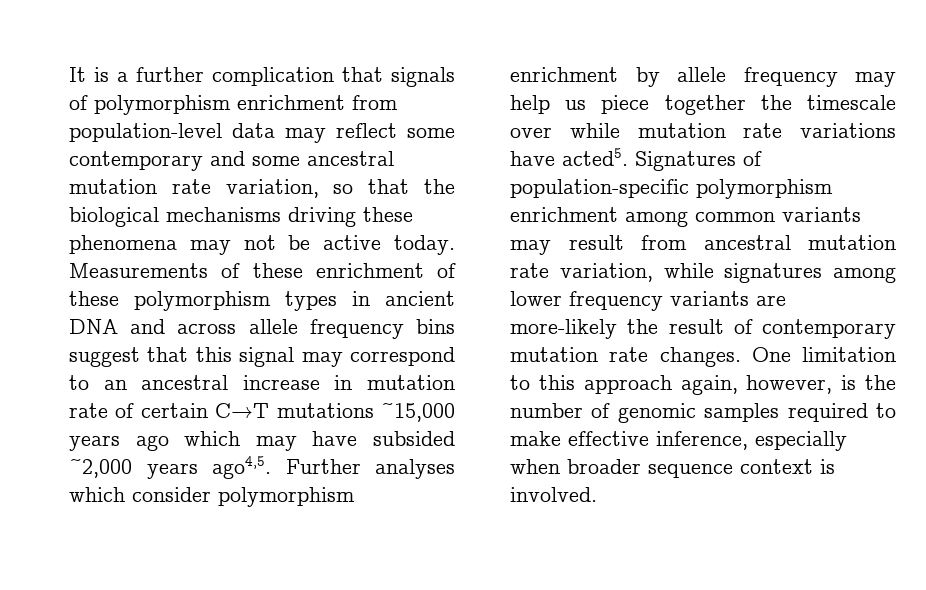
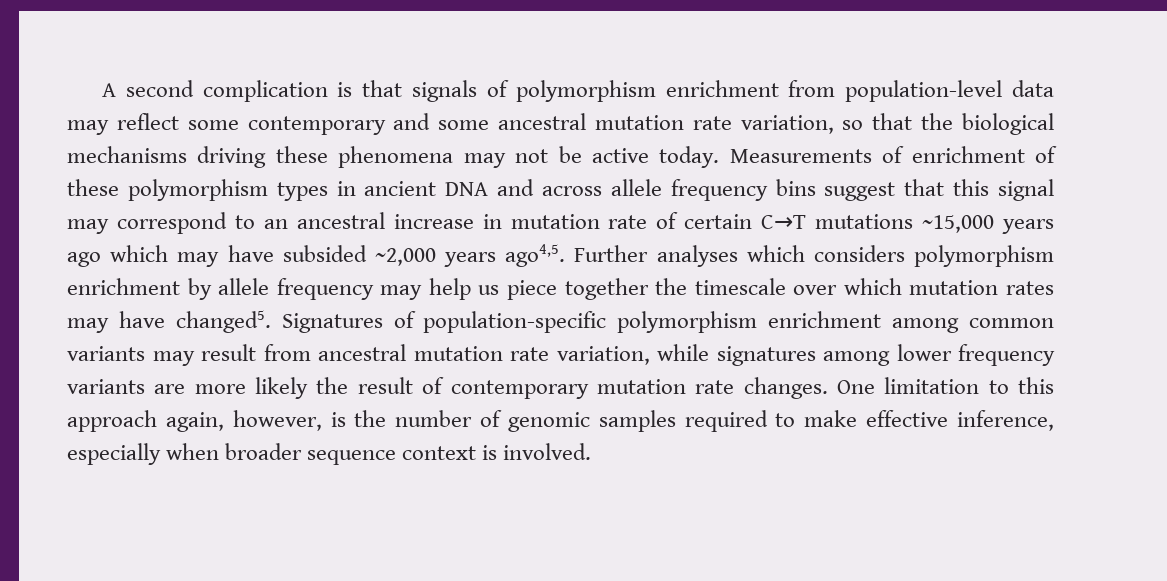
- It is a further complication that signals of polymorphism enrichment from population-level data may reflect some contemporary and some ancestral mutation rate variation, so that the biological mechanisms driving these phenomena may not be active today.
+ A second complication is that signals of polymorphism enrichment from population-level data may reflect some contemporary and some ancestral mutation rate variation, so that the biological mechanisms driving these phenomena may not be active today.
- Measurements of these enrichment of these polymorphism types in ancient DNA and across allele frequency bins suggest that this signal may correspond to an ancestral increase in mutation rate of certain C→T mutations ~15,000 years ago which may have subsided ~2,000 years ago4,5.
+ Measurements of enrichment of these polymorphism types in ancient DNA and across allele frequency bins suggest that this signal may correspond to an ancestral increase in mutation rate of certain C→T mutations ~15,000 years ago which may have subsided ~2,000 years ago4,5.
- Further analyses which consider polymorphism enrichment by allele frequency may help us piece together the timescale over while mutation rate variations have acted5.
+ Further analyses which considers polymorphism enrichment by allele frequency may help us piece together the timescale over which mutation rates may have changed5.
- Signatures of population-specific polymorphism enrichment among common variants may result from ancestral mutation rate variation, while signatures among lower frequency variants are more-likely the result of contemporary mutation rate changes.
+ Signatures of population-specific polymorphism enrichment among common variants may result from ancestral mutation rate variation, while signatures among lower frequency variants are more likely the result of contemporary mutation rate changes.

